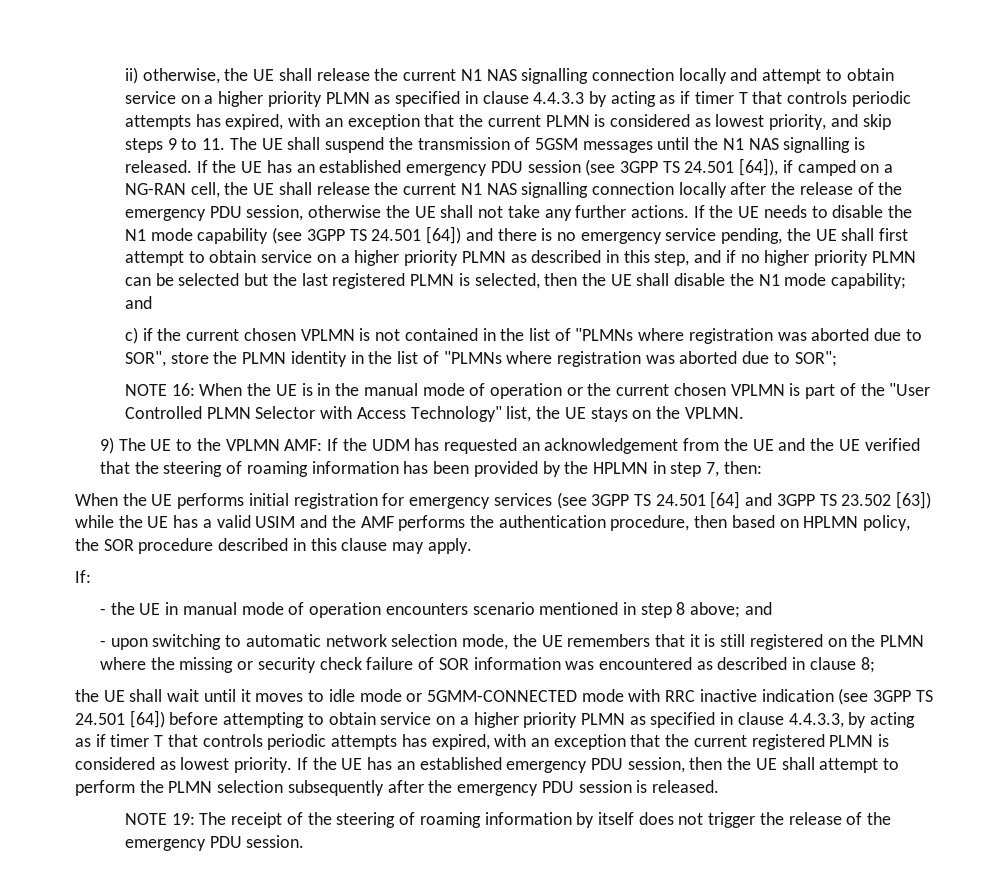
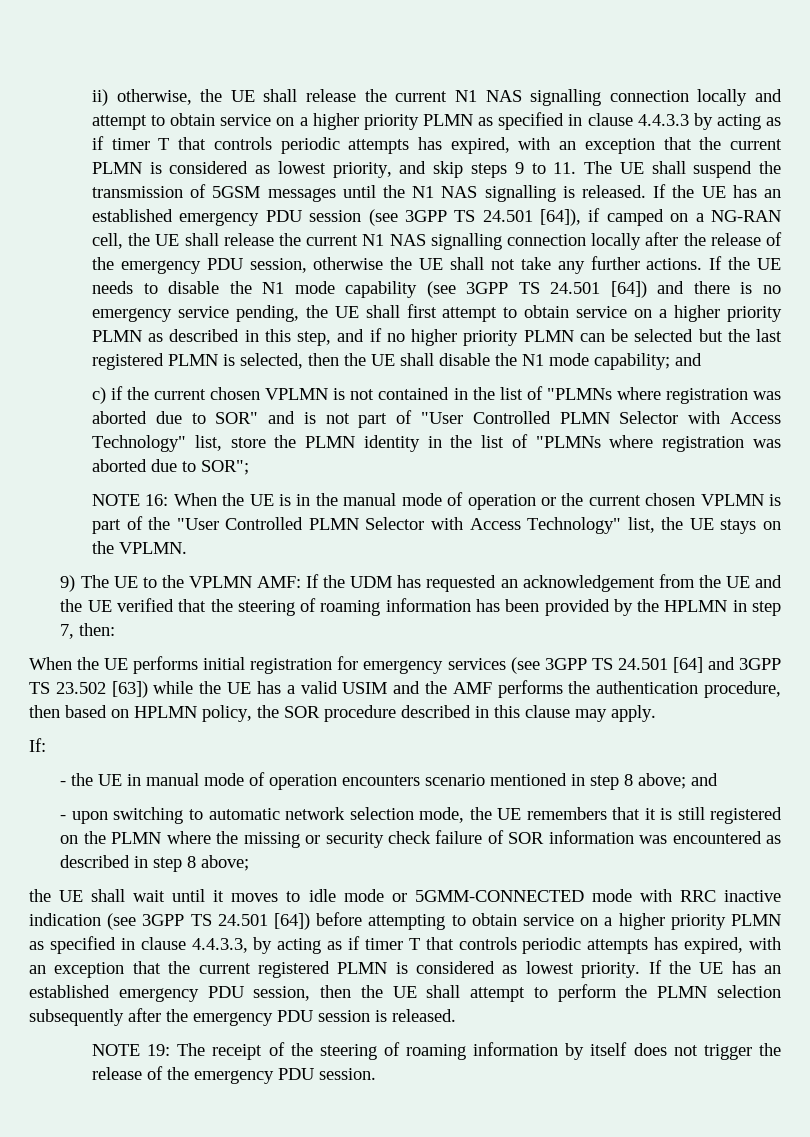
- c) if the current chosen VPLMN is not contained in the list of "PLMNs where registration was aborted due to SOR", store the PLMN identity in the list of "PLMNs where registration was aborted due to SOR";
+ c) if the current chosen VPLMN is not contained in the list of "PLMNs where registration was aborted due to SOR" and is not part of "User Controlled PLMN Selector with Access Technology" list, store the PLMN identity in the list of "PLMNs where registration was aborted due to SOR";
- - upon switching to automatic network selection mode, the UE remembers that it is still registered on the PLMN where the missing or security check failure of SOR information was encountered as described in clause 8;
+ - upon switching to automatic network selection mode, the UE remembers that it is still registered on the PLMN where the missing or security check failure of SOR information was encountered as described in step 8 above;

